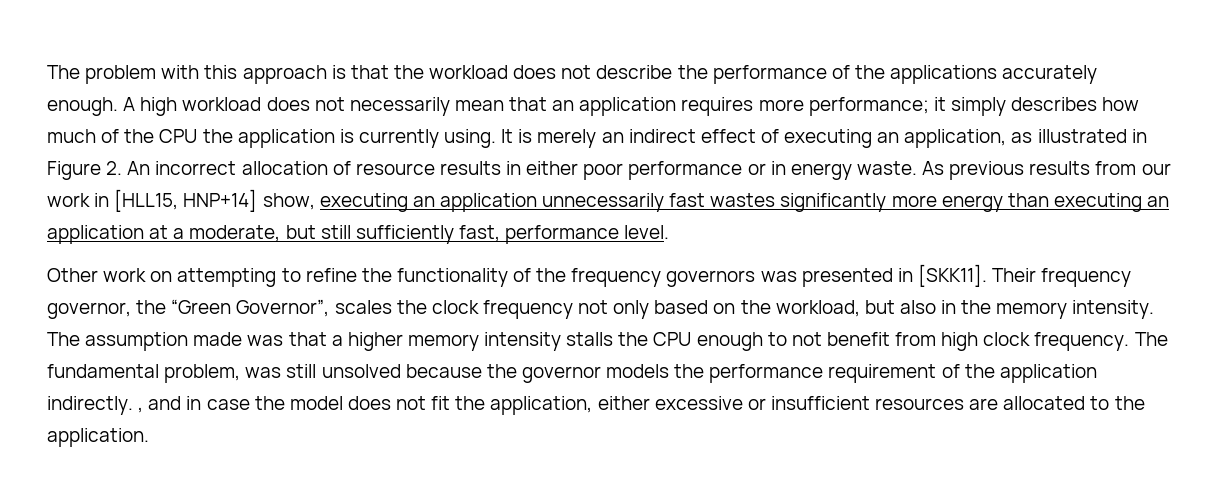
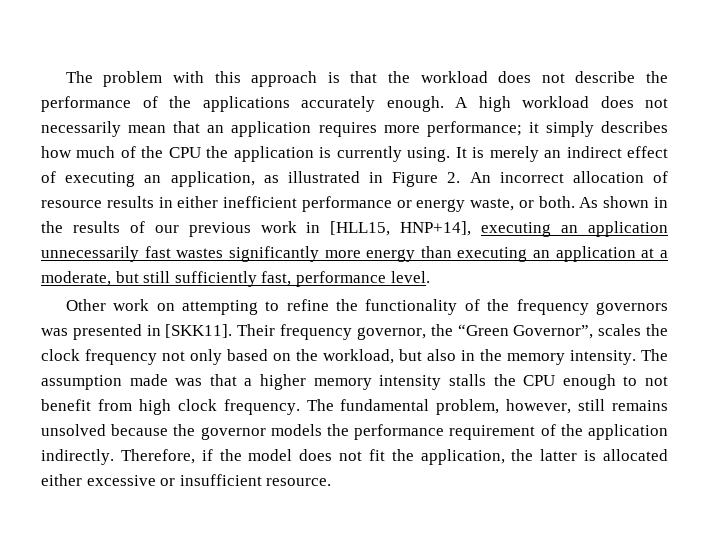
- It is merely an indirect effect of executing an application, as illustrated in Figure 2. An incorrect allocation of resource results in either poor performance or in energy waste. As previous results from our work in [HLL15, HNP+14] show, executing an application unnecessarily fast wastes significantly more energy than executing an application at a moderate, but still sufficiently fast, performance level.
+ It is merely an indirect effect of executing an application, as illustrated in Figure 2. An incorrect allocation of resource results in either inefficient performance or energy waste, or both. As shown in the results of our previous work in [HLL15, HNP+14], executing an application unnecessarily fast wastes significantly more energy than executing an application at a moderate, but still sufficiently fast, performance level.
- The fundamental problem, was still unsolved because the governor models the performance requirement of the application indirectly. , and in case the model does not fit the application, either excessive or insufficient resources are allocated to the application.
+ The fundamental problem, however, still remains unsolved because the governor models the performance requirement of the application indirectly. Therefore, if the model does not fit the application, the latter is allocated either excessive or insufficient resource.

